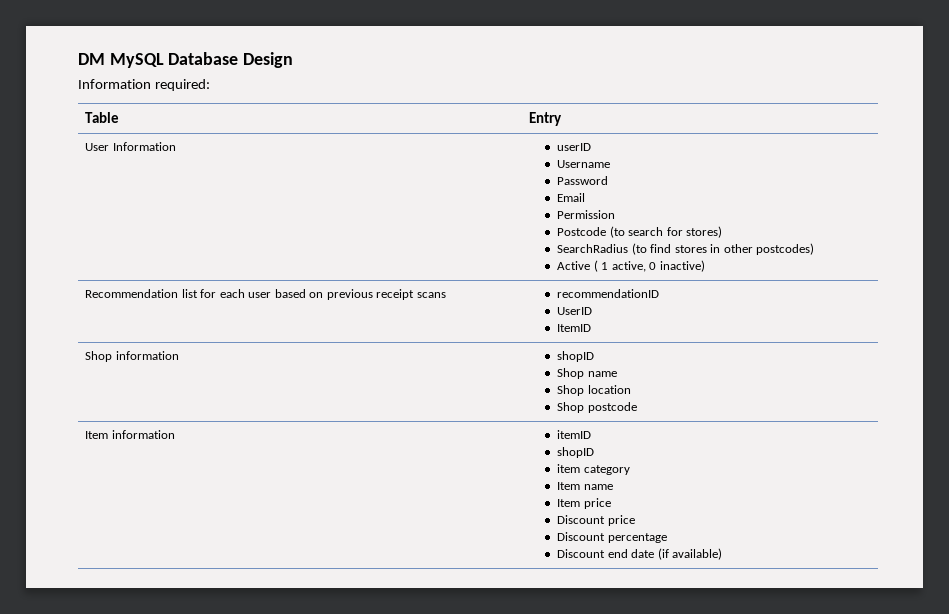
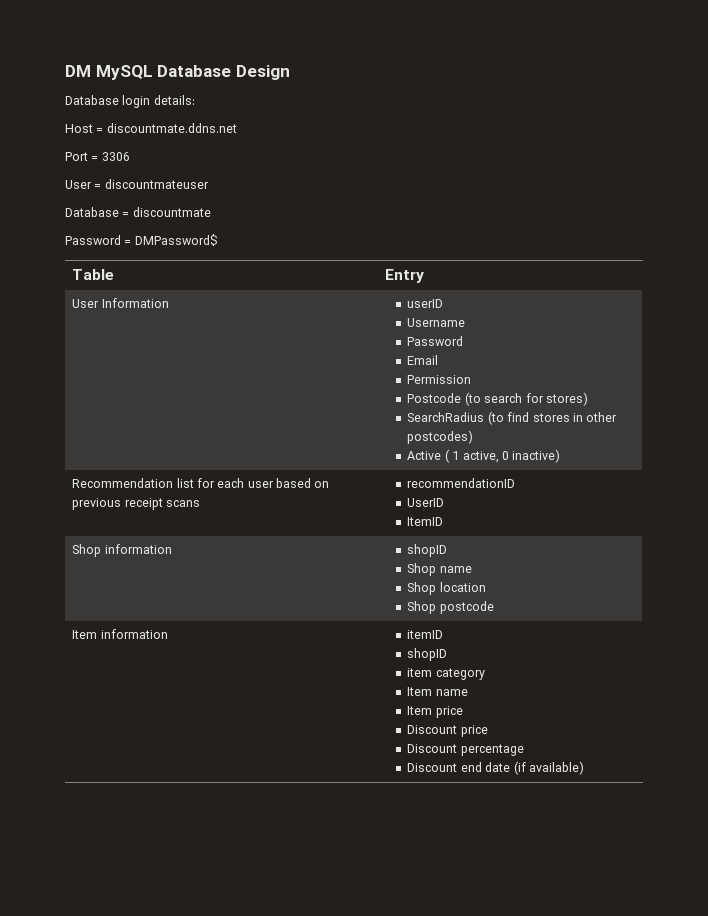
- Information required:
+ Database login details:
+ Host = discountmate.ddns.net
+ Port = 3306
+ User = discountmateuser
+ Database = discountmate
+ Password = DMPassword$

